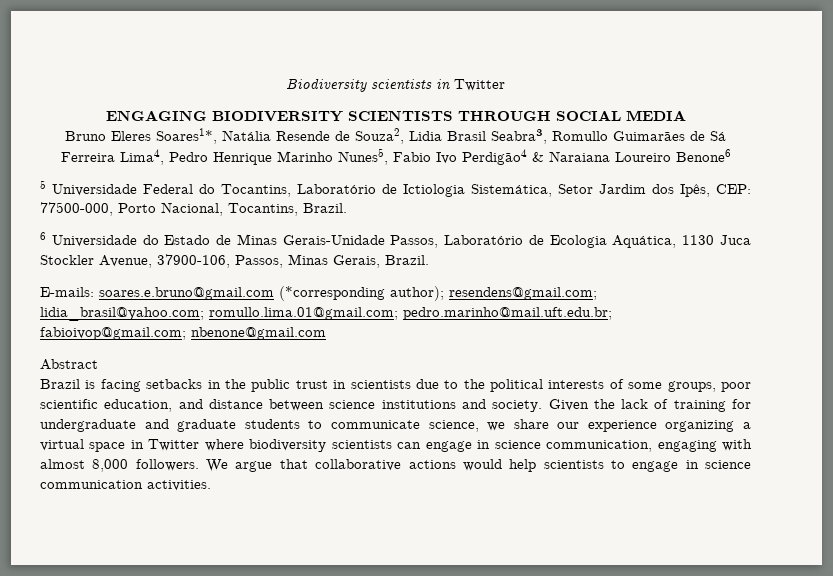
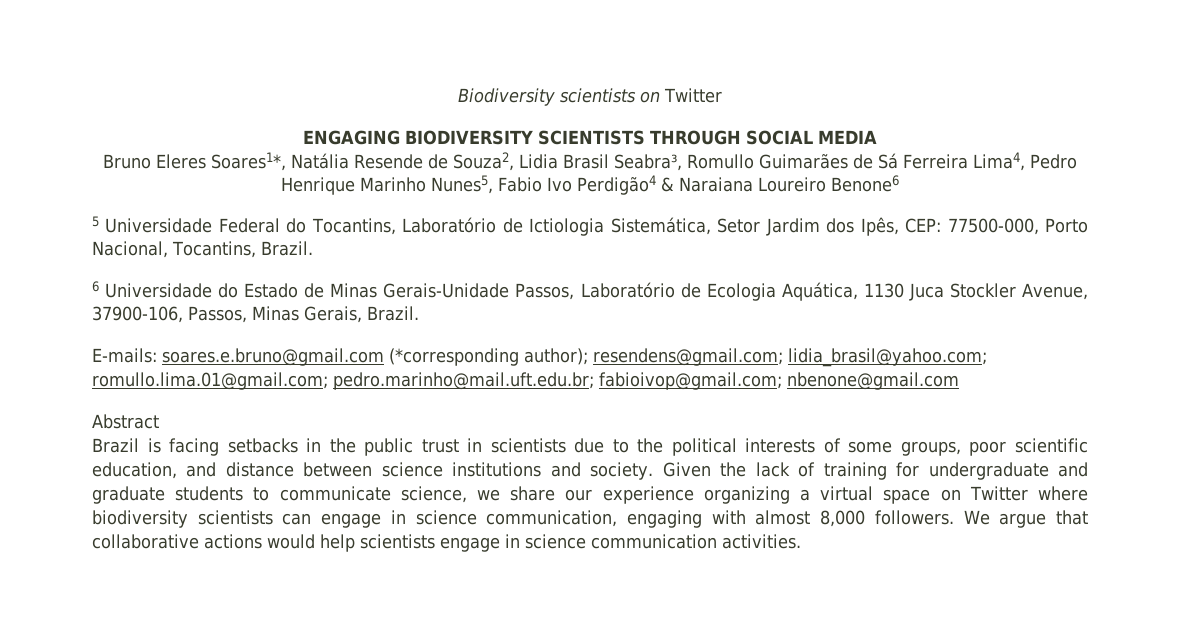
- Biodiversity scientists in Twitter
+ Biodiversity scientists on Twitter
- Given the lack of training for undergraduate and graduate students to communicate science, we share our experience organizing a virtual space in Twitter where biodiversity scientists can engage in science communication, engaging with almost 8,000 followers.
+ Given the lack of training for undergraduate and graduate students to communicate science, we share our experience organizing a virtual space on Twitter where biodiversity scientists can engage in science communication, engaging with almost 8,000 followers.
- We argue that collaborative actions would help scientists to engage in science communication activities.
+ We argue that collaborative actions would help scientists engage in science communication activities.

